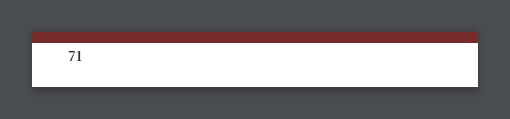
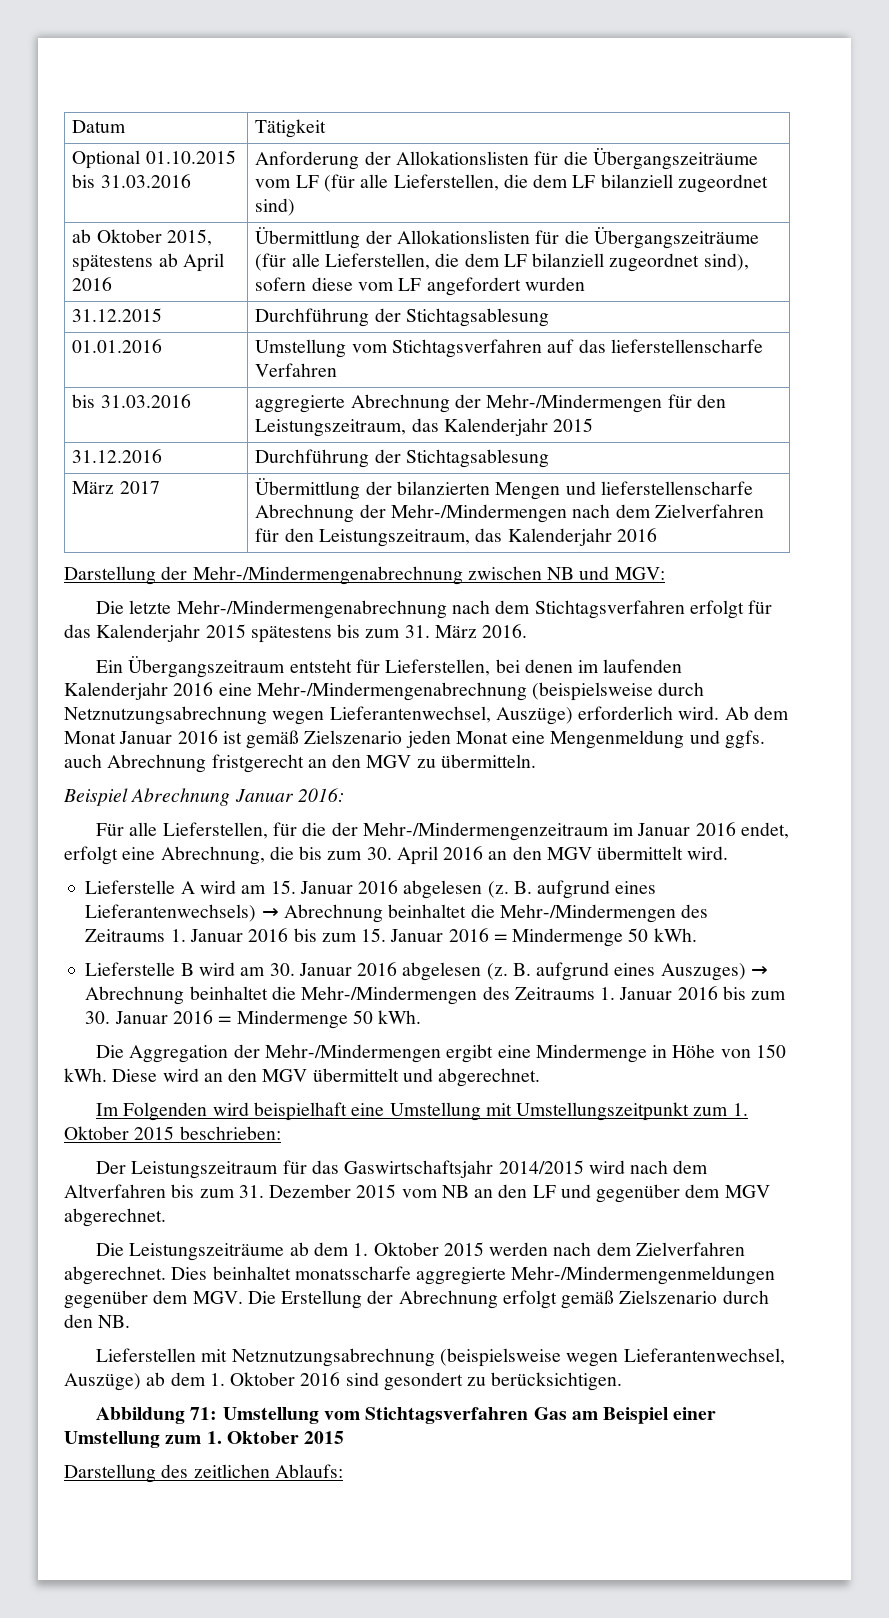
- 71
+ Datum | Tätigkeit
+ Optional 01.10.2015 bis 31.03.2016 | Anforderung der Allokationslisten für die Übergangszeiträume vom LF (für alle Lieferstellen, die dem LF bilanziell zugeordnet sind)
+ ab Oktober 2015, spätestens ab April 2016 | Übermittlung der Allokationslisten für die Übergangszeiträume (für alle Lieferstellen, die dem LF bilanziell zugeordnet sind), sofern diese vom LF angefordert wurden
+ 31.12.2015 | Durchführung der Stichtagsablesung
+ 01.01.2016 | Umstellung vom Stichtagsverfahren auf das lieferstellenscharfe Verfahren
+ bis 31.03.2016 | aggregierte Abrechnung der Mehr-/Mindermengen für den Leistungszeitraum, das Kalenderjahr 2015
+ 31.12.2016 | Durchführung der Stichtagsablesung
+ März 2017 | Übermittlung der bilanzierten Mengen und lieferstellenscharfe Abrechnung der Mehr-/Mindermengen nach dem Zielverfahren für den Leistungszeitraum, das Kalenderjahr 2016
+ Darstellung der Mehr-/Mindermengenabrechnung zwischen NB und MGV:
+ Die letzte Mehr-/Mindermengenabrechnung nach dem Stichtagsverfahren erfolgt für das Kalenderjahr 2015 spätestens bis zum 31. März 2016.
+ Ein Übergangszeitraum entsteht für Lieferstellen, bei denen im laufenden Kalenderjahr 2016 eine Mehr-/Mindermengenabrechnung (beispielsweise durch Netznutzungsabrechnung wegen Lieferantenwechsel, Auszüge) erforderlich wird. Ab dem Monat Januar 2016 ist gemäß Zielszenario jeden Monat eine Mengenmeldung und ggfs. auch Abrechnung fristgerecht an den MGV zu übermitteln.
+ Beispiel Abrechnung Januar 2016:
+ Für alle Lieferstellen, für die der Mehr-/Mindermengenzeitraum im Januar 2016 endet, erfolgt eine Abrechnung, die bis zum 30. April 2016 an den MGV übermittelt wird.
+ Lieferstelle A wird am 15. Januar 2016 abgelesen (z. B. aufgrund eines Lieferantenwechsels) → Abrechnung beinhaltet die Mehr-/Mindermengen des Zeitraums 1. Januar 2016 bis zum 15. Januar 2016 = Mindermenge 50 kWh.
+ Lieferstelle B wird am 30. Januar 2016 abgelesen (z. B. aufgrund eines Auszuges) → Abrechnung beinhaltet die Mehr-/Mindermengen des Zeitraums 1. Januar 2016 bis zum 30. Januar 2016 = Mindermenge 50 kWh.
+ Die Aggregation der Mehr-/Mindermengen ergibt eine Mindermenge in Höhe von 150 kWh. Diese wird an den MGV übermittelt und abgerechnet.
+ Im Folgenden wird beispielhaft eine Umstellung mit Umstellungszeitpunkt zum 1. Oktober 2015 beschrieben:
+ Der Leistungszeitraum für das Gaswirtschaftsjahr 2014/2015 wird nach dem Altverfahren bis zum 31. Dezember 2015 vom NB an den LF und gegenüber dem MGV abgerechnet.
+ Die Leistungszeiträume ab dem 1. Oktober 2015 werden nach dem Zielverfahren abgerechnet. Dies beinhaltet monatsscharfe aggregierte Mehr-/Mindermengenmeldungen gegenüber dem MGV. Die Erstellung der Abrechnung erfolgt gemäß Zielszenario durch den NB.
+ Lieferstellen mit Netznutzungsabrechnung (beispielsweise wegen Lieferantenwechsel, Auszüge) ab dem 1. Oktober 2016 sind gesondert zu berücksichtigen.
+ Abbildung 71: Umstellung vom Stichtagsverfahren Gas am Beispiel einer Umstellung zum 1. Oktober 2015
+ Darstellung des zeitlichen Ablaufs:

